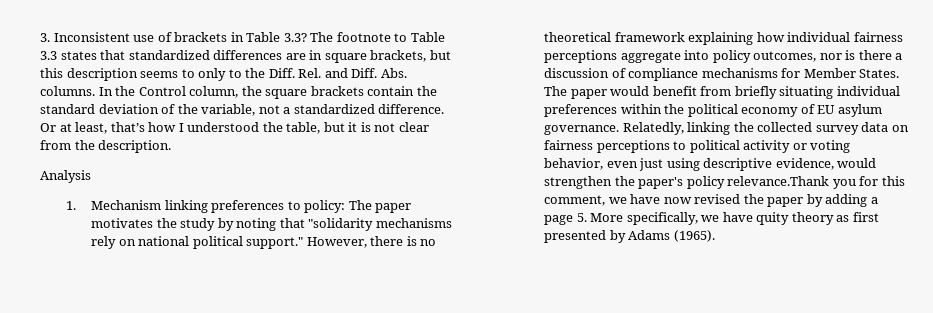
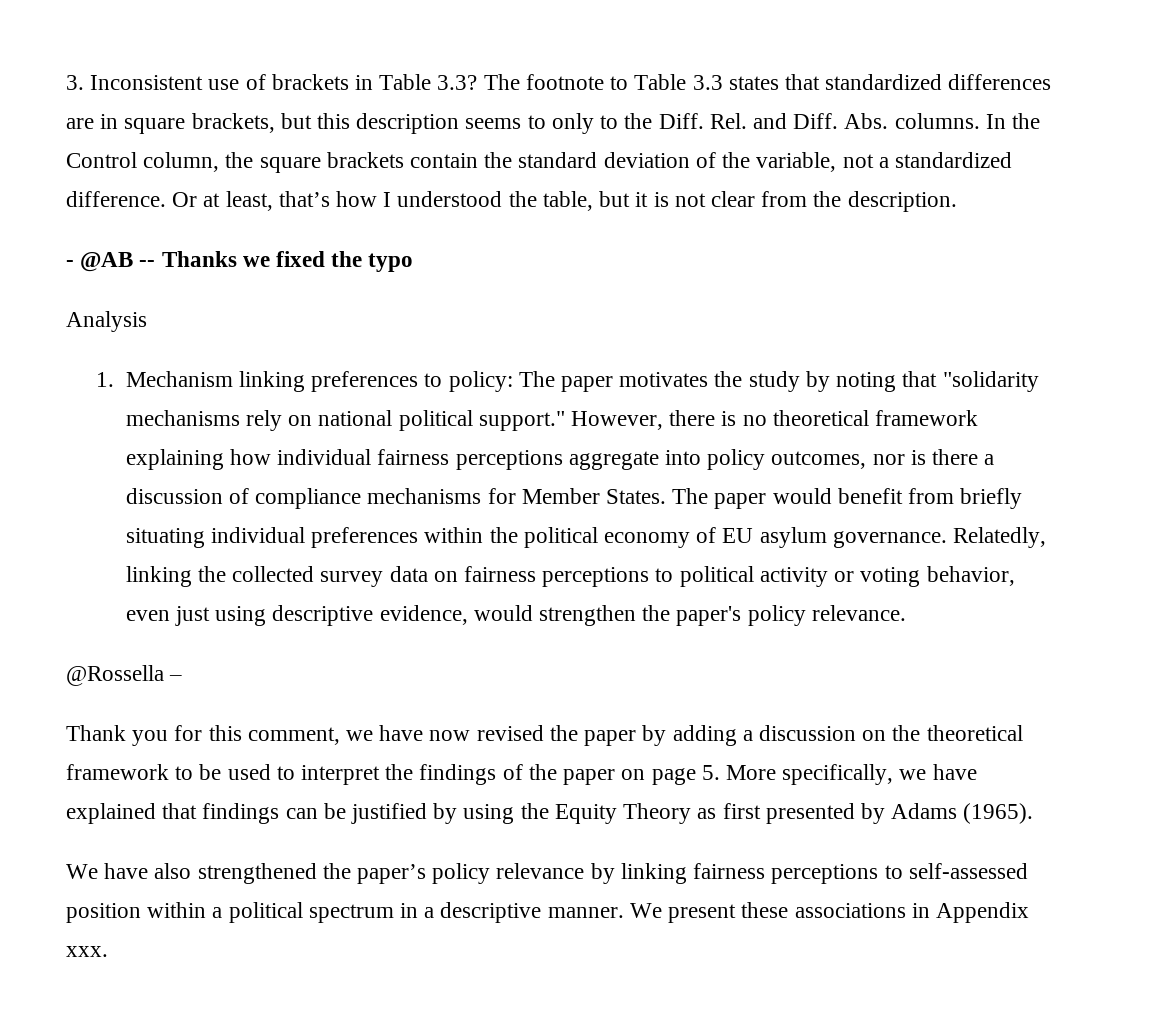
+ - @AB -- Thanks we fixed the typo
- Relatedly, linking the collected survey data on fairness perceptions to political activity or voting behavior, even just using descriptive evidence, would strengthen the paper's policy relevance.Thank you for this comment, we have now revised the paper by adding a page 5. More specifically, we have quity theory as first presented by Adams (1965).
+ Relatedly, linking the collected survey data on fairness perceptions to political activity or voting behavior, even just using descriptive evidence, would strengthen the paper's policy relevance.
+ @Rossella –
+ Thank you for this comment, we have now revised the paper by adding a discussion on the theoretical framework to be used to interpret the findings of the paper on page 5. More specifically, we have explained that findings can be justified by using the Equity Theory as first presented by Adams (1965).
+ We have also strengthened the paper’s policy relevance by linking fairness perceptions to self-assessed position within a political spectrum in a descriptive manner. We present these associations in Appendix xxx.

